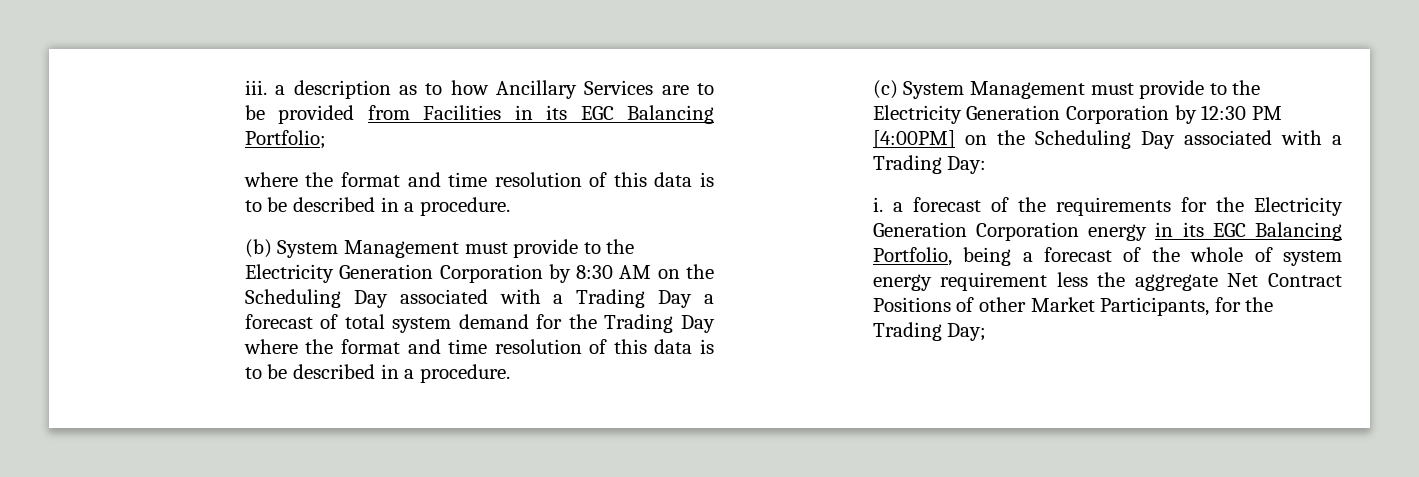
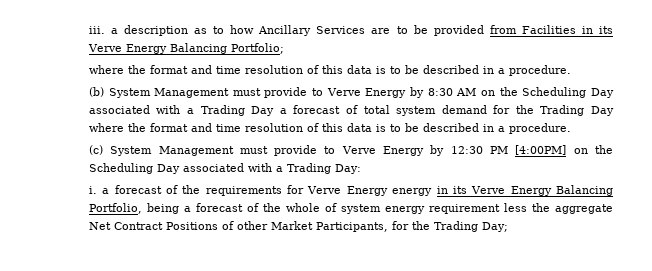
- iii. a description as to how Ancillary Services are to be provided from Facilities in its EGC Balancing Portfolio;
+ iii. a description as to how Ancillary Services are to be provided from Facilities in its Verve Energy Balancing Portfolio;
- (b) System Management must provide to the Electricity Generation Corporation by 8:30 AM on the Scheduling Day associated with a Trading Day a forecast of total system demand for the Trading Day where the format and time resolution of this data is to be described in a procedure.
+ (b) System Management must provide to Verve Energy by 8:30 AM on the Scheduling Day associated with a Trading Day a forecast of total system demand for the Trading Day where the format and time resolution of this data is to be described in a procedure.
- (c) System Management must provide to the Electricity Generation Corporation by 12:30 PM [4:00PM] on the Scheduling Day associated with a Trading Day:
+ (c) System Management must provide to Verve Energy by 12:30 PM [4:00PM] on the Scheduling Day associated with a Trading Day:
- i. a forecast of the requirements for the Electricity Generation Corporation energy in its EGC Balancing Portfolio, being a forecast of the whole of system energy requirement less the aggregate Net Contract Positions of other Market Participants, for the Trading Day;
+ i. a forecast of the requirements for Verve Energy energy in its Verve Energy Balancing Portfolio, being a forecast of the whole of system energy requirement less the aggregate Net Contract Positions of other Market Participants, for the Trading Day;

